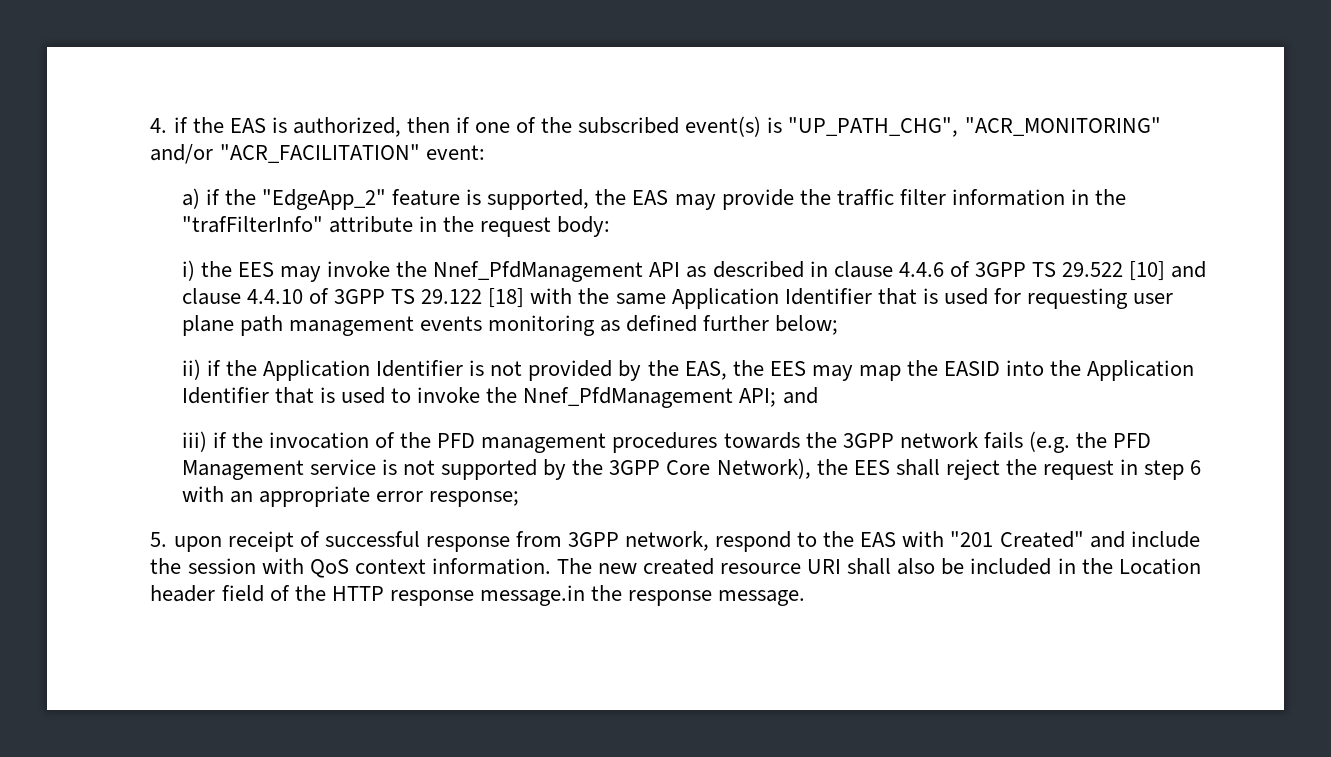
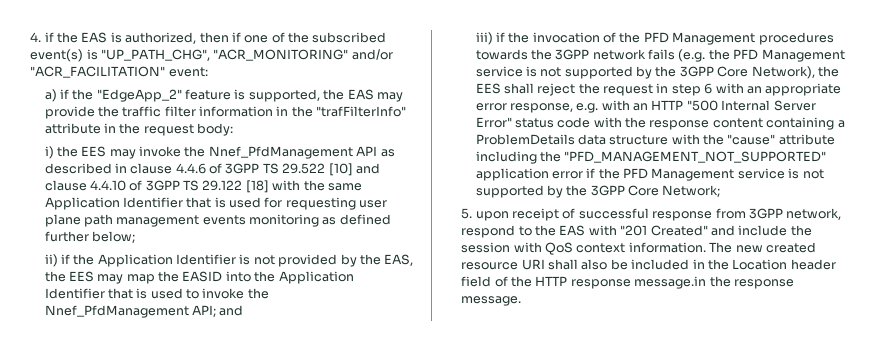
- iii) if the invocation of the PFD management procedures towards the 3GPP network fails (e.g. the PFD Management service is not supported by the 3GPP Core Network), the EES shall reject the request in step 6 with an appropriate error response;
+ iii) if the invocation of the PFD Management procedures towards the 3GPP network fails (e.g. the PFD Management service is not supported by the 3GPP Core Network), the EES shall reject the request in step 6 with an appropriate error response, e.g. with an HTTP "500 Internal Server Error" status code with the response content containing a ProblemDetails data structure with the "cause" attribute including the "PFD_MANAGEMENT_NOT_SUPPORTED" application error if the PFD Management service is not supported by the 3GPP Core Network;

